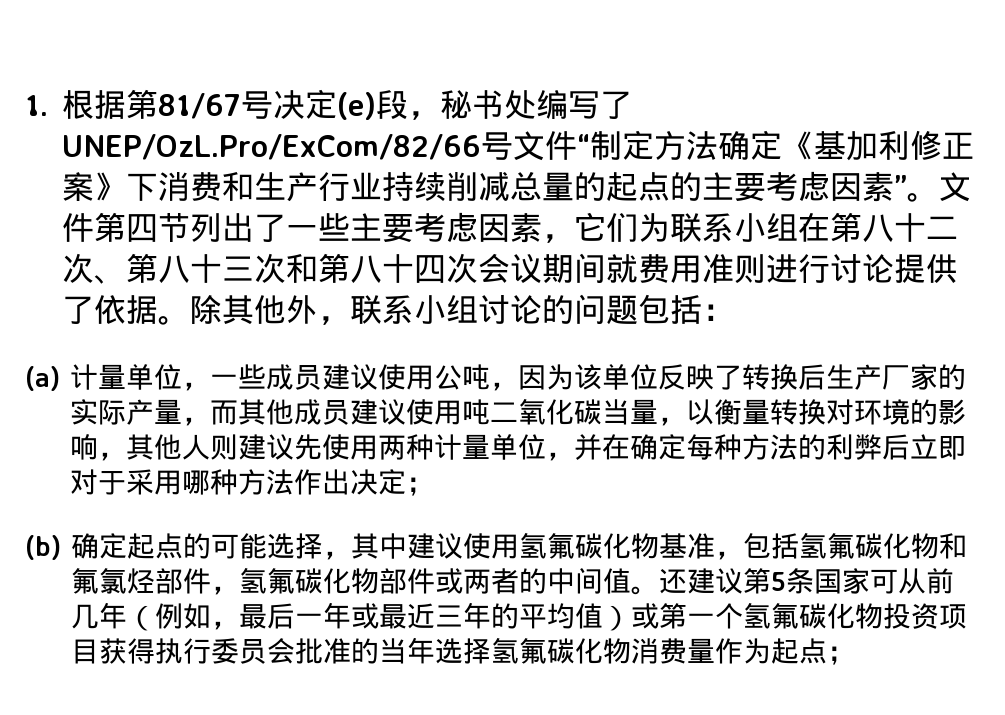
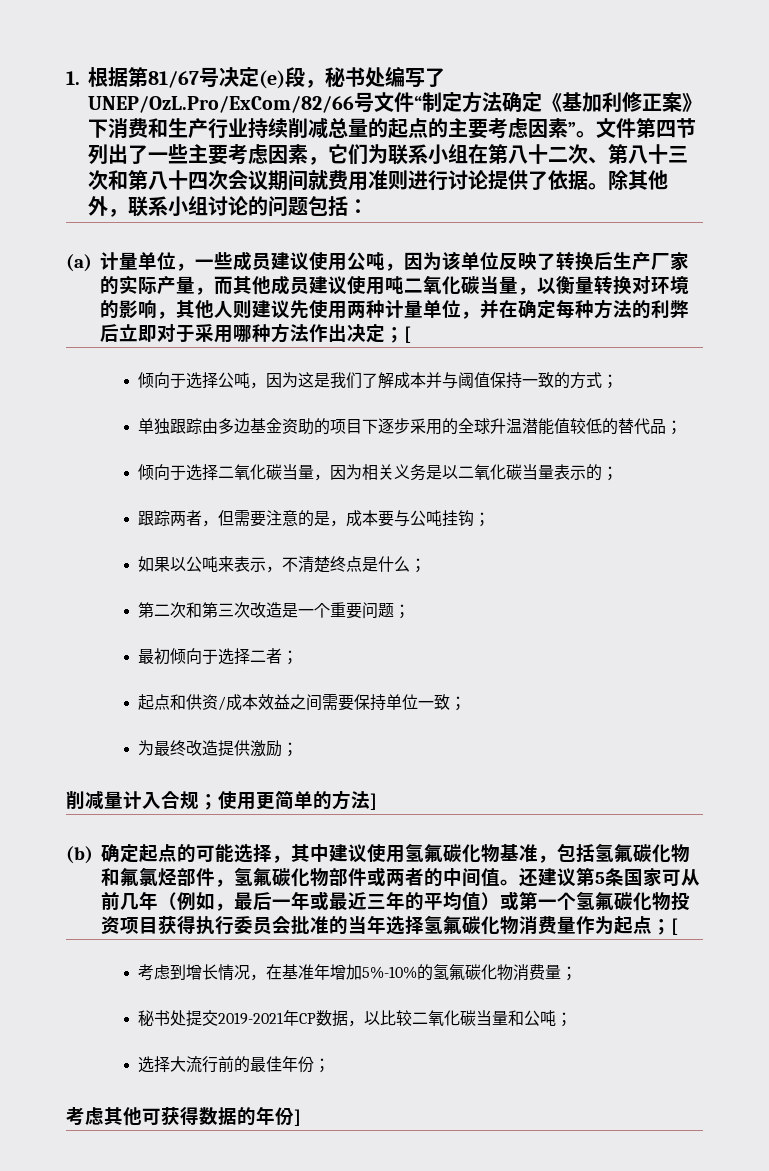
- (a)计量单位，一些成员建议使用公吨，因为该单位反映了转换后生产厂家的实际产量，而其他成员建议使用吨二氧化碳当量，以衡量转换对环境的影响，其他人则建议先使用两种计量单位，并在确定每种方法的利弊后立即对于采用哪种方法作出决定；
+ (a)计量单位，一些成员建议使用公吨，因为该单位反映了转换后生产厂家的实际产量，而其他成员建议使用吨二氧化碳当量，以衡量转换对环境的影响，其他人则建议先使用两种计量单位，并在确定每种方法的利弊后立即对于采用哪种方法作出决定；[
+ 倾向于选择公吨，因为这是我们了解成本并与阈值保持一致的方式；
+ 单独跟踪由多边基金资助的项目下逐步采用的全球升温潜能值较低的替代品；
+ 倾向于选择二氧化碳当量，因为相关义务是以二氧化碳当量表示的；
+ 跟踪两者，但需要注意的是，成本要与公吨挂钩；
+ 如果以公吨来表示，不清楚终点是什么；
+ 第二次和第三次改造是一个重要问题；
+ 最初倾向于选择二者；
+ 起点和供资/成本效益之间需要保持单位一致；
+ 为最终改造提供激励；
+ 削减量计入合规；使用更简单的方法]
- 还建议第5条国家可从前几年（例如，最后一年或最近三年的平均值）或第一个氢氟碳化物投资项目获得执行委员会批准的当年选择氢氟碳化物消费量作为起点；
+ 还建议第5条国家可从前几年（例如，最后一年或最近三年的平均值）或第一个氢氟碳化物投资项目获得执行委员会批准的当年选择氢氟碳化物消费量作为起点；[
+ 考虑到增长情况，在基准年增加5%-10%的氢氟碳化物消费量；
+ 秘书处提交2019-2021年CP数据，以比较二氧化碳当量和公吨；
+ 选择大流行前的最佳年份；
+ 考虑其他可获得数据的年份]

